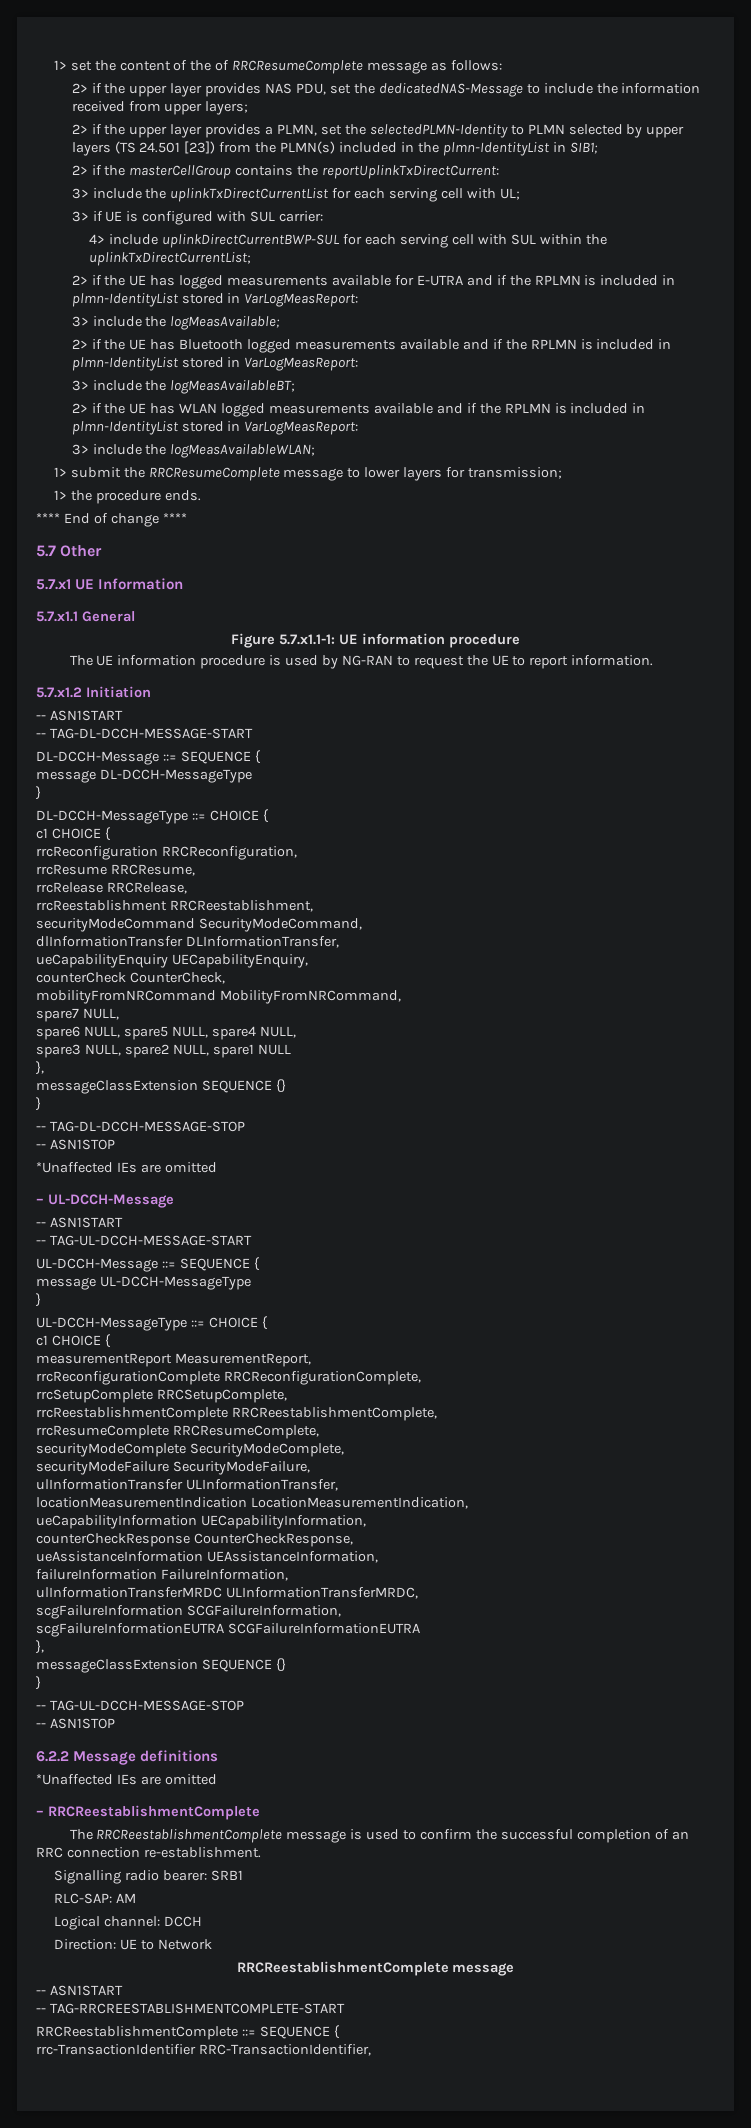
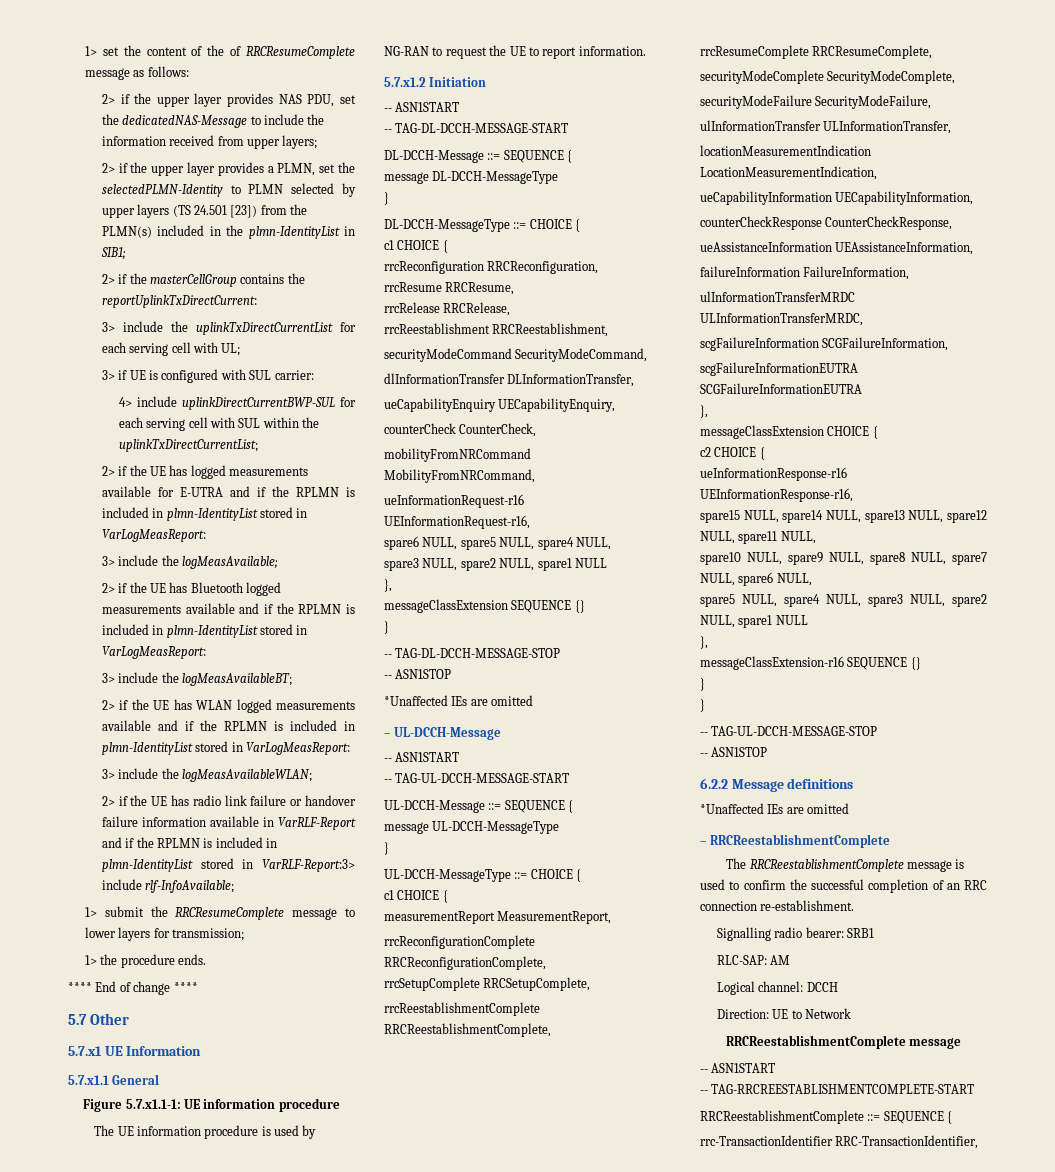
+ 2> if the UE has radio link failure or handover failure information available in VarRLF-Report and if the RPLMN is included in plmn-IdentityList stored in VarRLF-Report:3> include rlf-InfoAvailable;
- spare7 NULL,
+ ueInformationRequest-r16 UEInformationRequest-r16,
  scgFailureInformationEUTRA SCGFailureInformationEUTRA
  },
- messageClassExtension SEQUENCE {}
+ messageClassExtension CHOICE {
+ c2 CHOICE {
+ ueInformationResponse-r16 UEInformationResponse-r16,
+ spare15 NULL, spare14 NULL, spare13 NULL, spare12 NULL, spare11 NULL,
+ spare10 NULL, spare9 NULL, spare8 NULL, spare7 NULL, spare6 NULL,
+ spare5 NULL, spare4 NULL, spare3 NULL, spare2 NULL, spare1 NULL
+ },
+ messageClassExtension-r16 SEQUENCE {}
+ }

